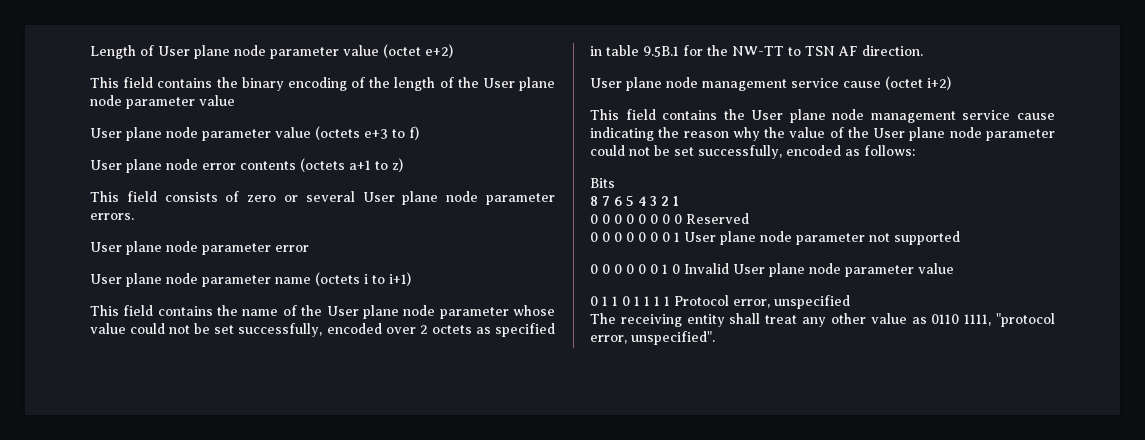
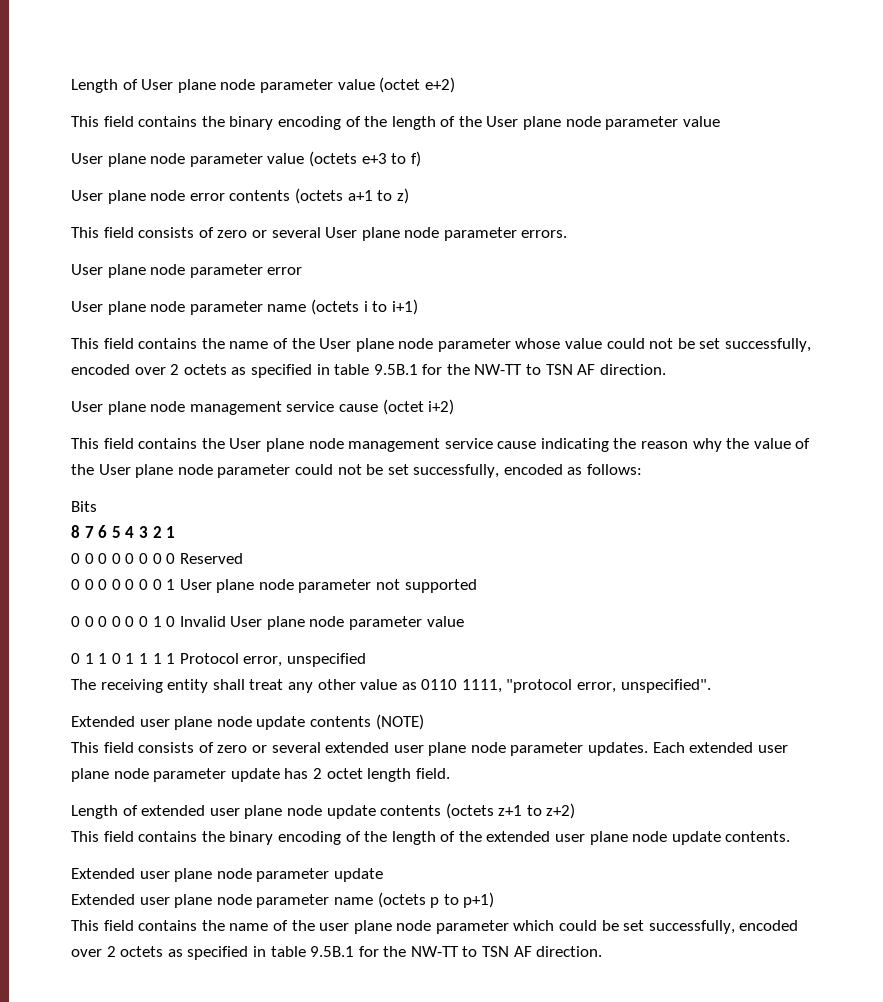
+ Extended user plane node update contents (NOTE)
+ This field consists of zero or several extended user plane node parameter updates. Each extended user plane node parameter update has 2 octet length field.
+ Length of extended user plane node update contents (octets z+1 to z+2)
+ This field contains the binary encoding of the length of the extended user plane node update contents.
+ Extended user plane node parameter update
+ Extended user plane node parameter name (octets p to p+1)
+ This field contains the name of the user plane node parameter which could be set successfully, encoded over 2 octets as specified in table 9.5B.1 for the NW-TT to TSN AF direction.

